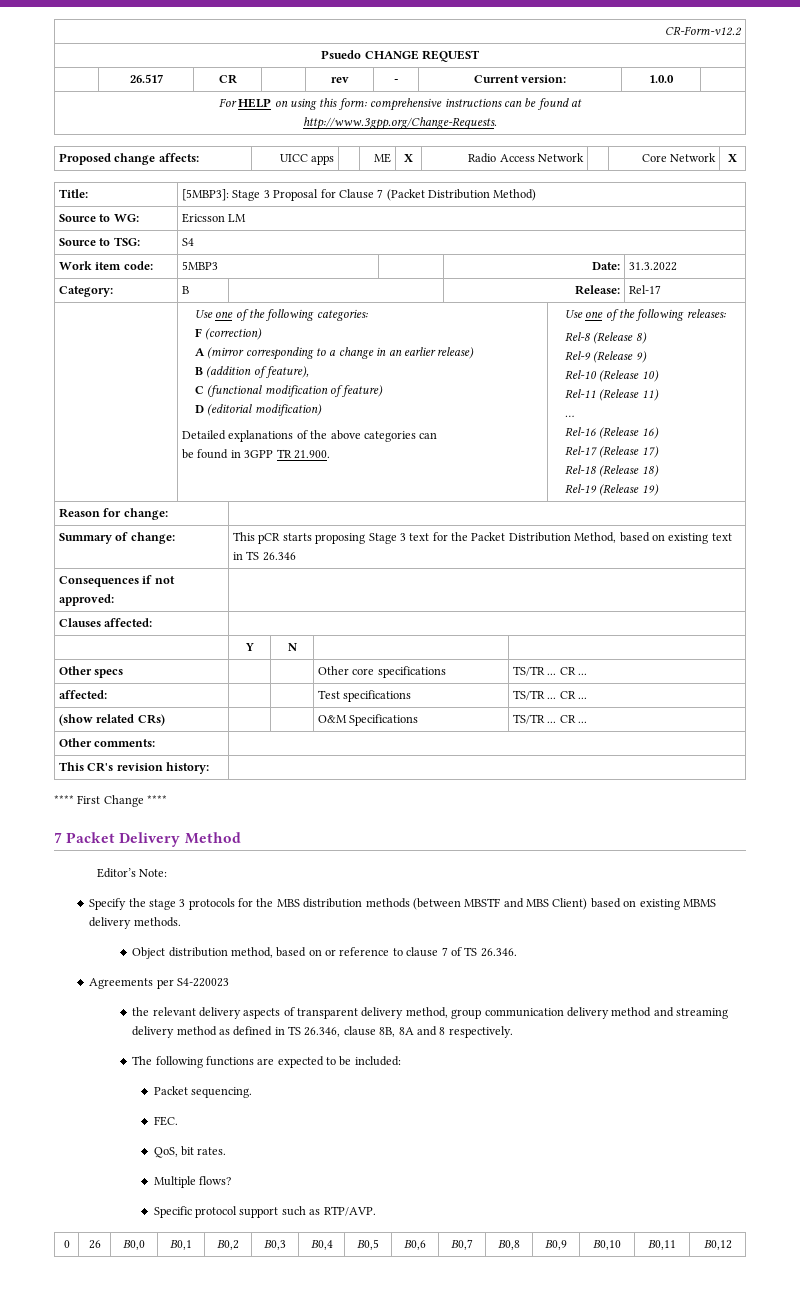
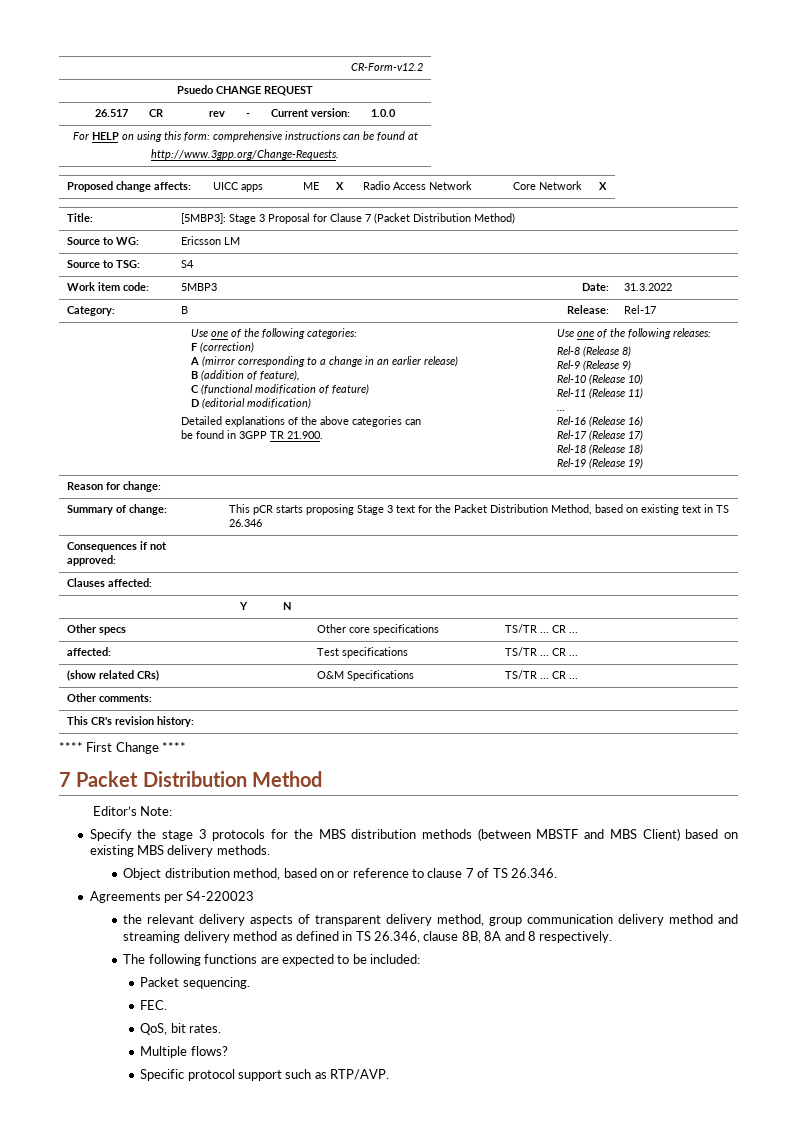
- 7 Packet Delivery Method
+ 7 Packet Distribution Method
- Specify the stage 3 protocols for the MBS distribution methods (between MBSTF and MBS Client) based on existing MBMS delivery methods.
+ Specify the stage 3 protocols for the MBS distribution methods (between MBSTF and MBS Client) based on existing MBS delivery methods.
- 0 | 26 | B0,0 | B0,1 | B0,2 | B0,3 | B0,4 | B0,5 | B0,6 | B0,7 | B0,8 | B0,9 | B0,10 | B0,11 | B0,12

